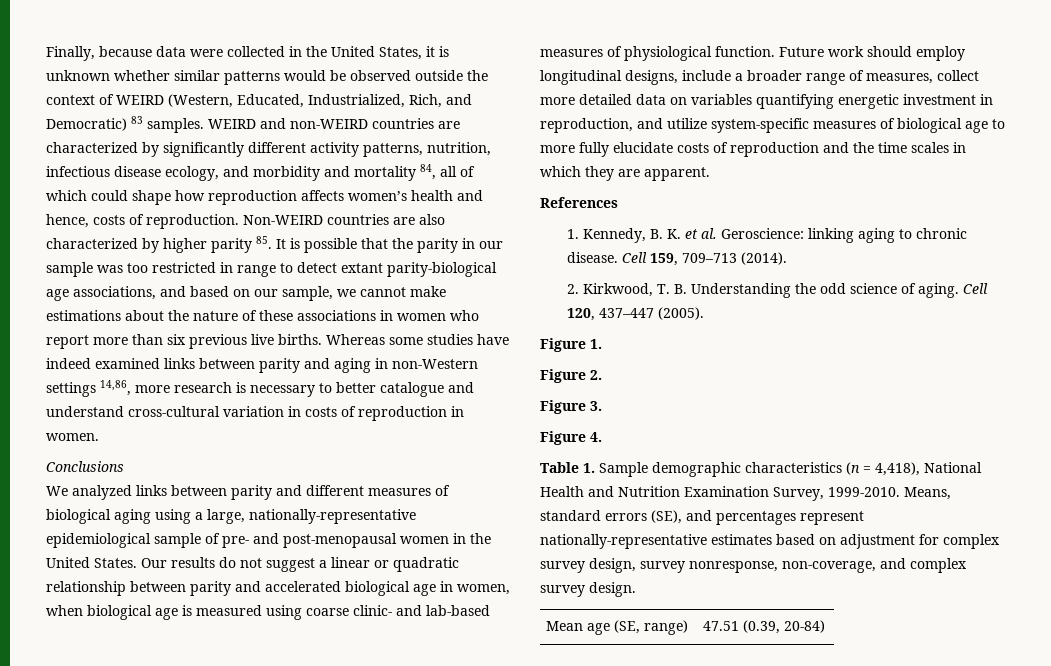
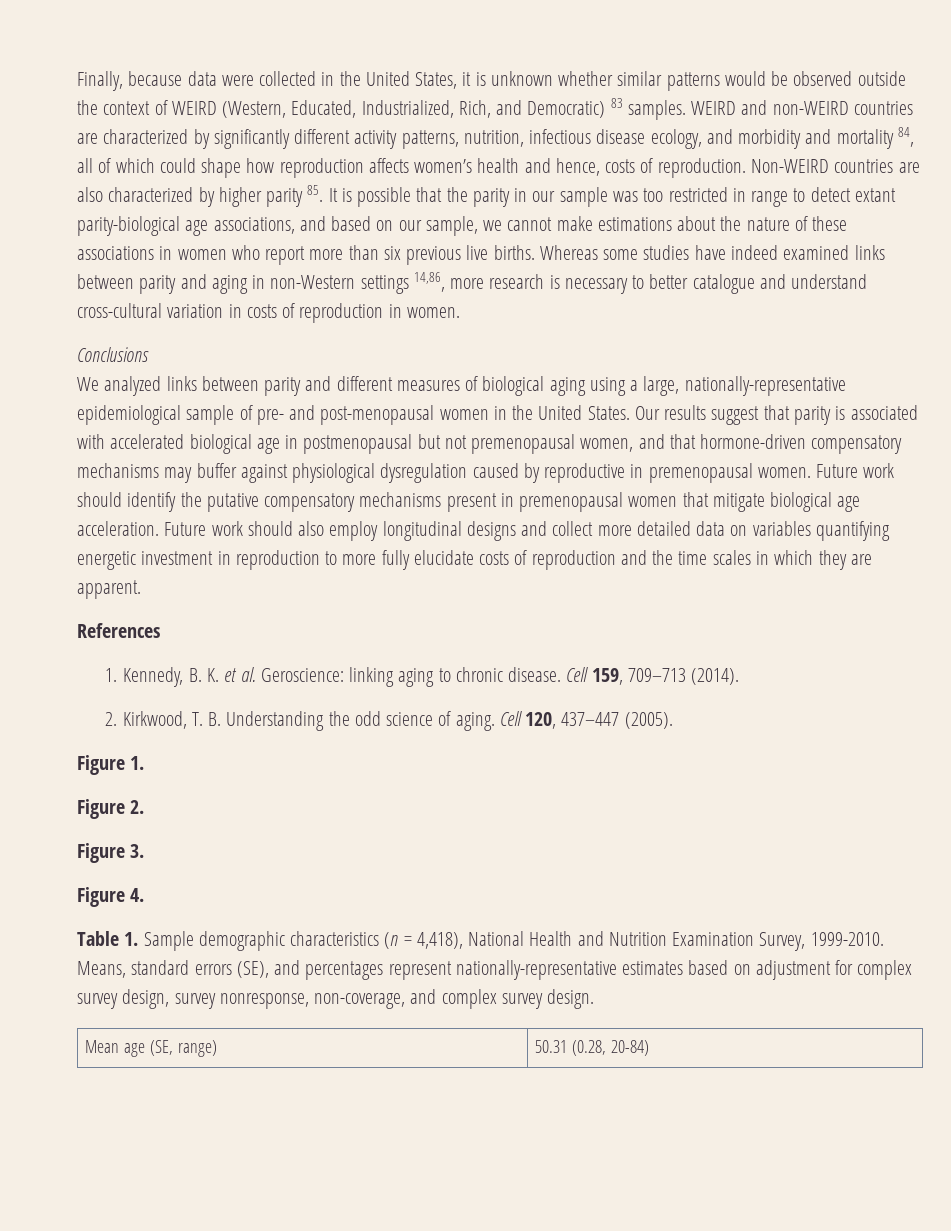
- Our results do not suggest a linear or quadratic relationship between parity and accelerated biological age in women, when biological age is measured using coarse clinic- and lab-based measures of physiological function. Future work should employ longitudinal designs, include a broader range of measures, collect more detailed data on variables quantifying energetic investment in reproduction, and utilize system-specific measures of biological age to more fully elucidate costs of reproduction and the time scales in which they are apparent.
+ Our results suggest that parity is associated with accelerated biological age in postmenopausal but not premenopausal women, and that hormone-driven compensatory mechanisms may buffer against physiological dysregulation caused by reproductive in premenopausal women. Future work should identify the putative compensatory mechanisms present in premenopausal women that mitigate biological age acceleration. Future work should also employ longitudinal designs and collect more detailed data on variables quantifying energetic investment in reproduction to more fully elucidate costs of reproduction and the time scales in which they are apparent.
- Mean age (SE, range) | 47.51 (0.39, 20-84)
+ Mean age (SE, range) | 50.31 (0.28, 20-84)

